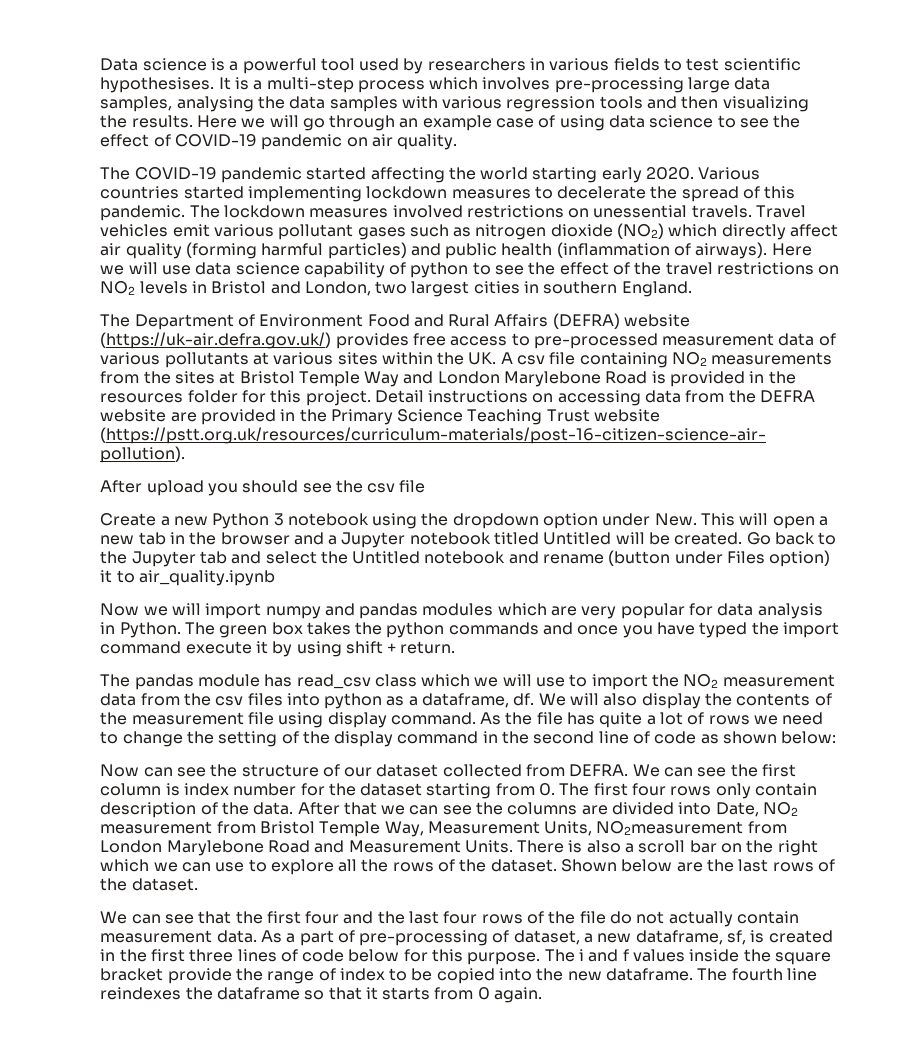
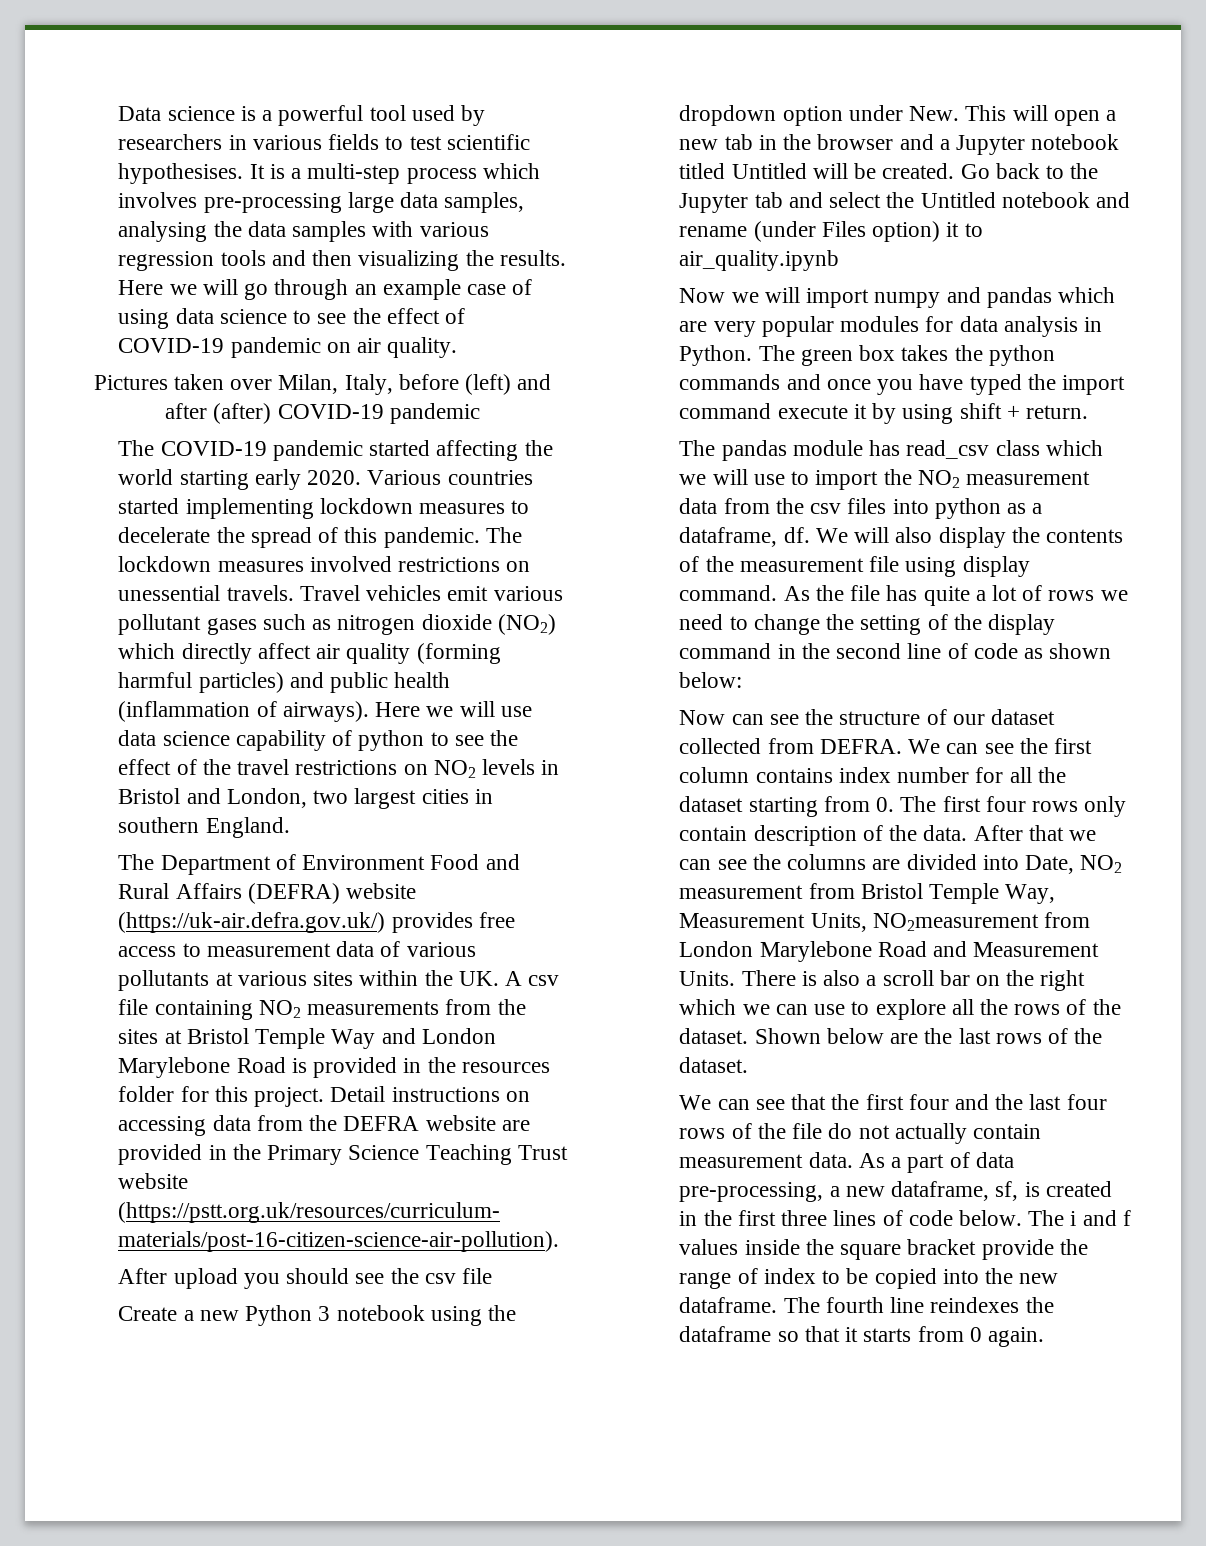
+ Pictures taken over Milan, Italy, before (left) and after (after) COVID-19 pandemic
- The Department of Environment Food and Rural Affairs (DEFRA) website (https://uk-air.defra.gov.uk/) provides free access to pre-processed measurement data of various pollutants at various sites within the UK. A csv file containing NO2 measurements from the sites at Bristol Temple Way and London Marylebone Road is provided in the resources folder for this project.
+ The Department of Environment Food and Rural Affairs (DEFRA) website (https://uk-air.defra.gov.uk/) provides free access to measurement data of various pollutants at various sites within the UK. A csv file containing NO2 measurements from the sites at Bristol Temple Way and London Marylebone Road is provided in the resources folder for this project.
- Go back to the Jupyter tab and select the Untitled notebook and rename (button under Files option) it to air_quality.ipynb
+ Go back to the Jupyter tab and select the Untitled notebook and rename (under Files option) it to air_quality.ipynb
- Now we will import numpy and pandas modules which are very popular for data analysis in Python.
+ Now we will import numpy and pandas which are very popular modules for data analysis in Python.
- We can see the first column is index number for the dataset starting from 0. The first four rows only contain description of the data.
+ We can see the first column contains index number for all the dataset starting from 0. The first four rows only contain description of the data.
- As a part of pre-processing of dataset, a new dataframe, sf, is created in the first three lines of code below for this purpose.
+ As a part of data pre-processing, a new dataframe, sf, is created in the first three lines of code below.

